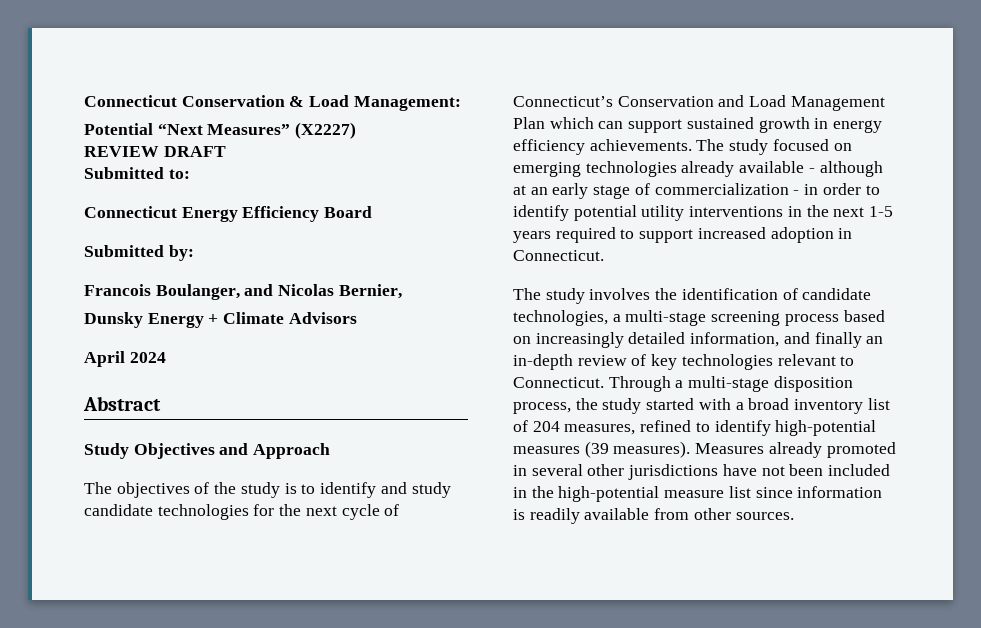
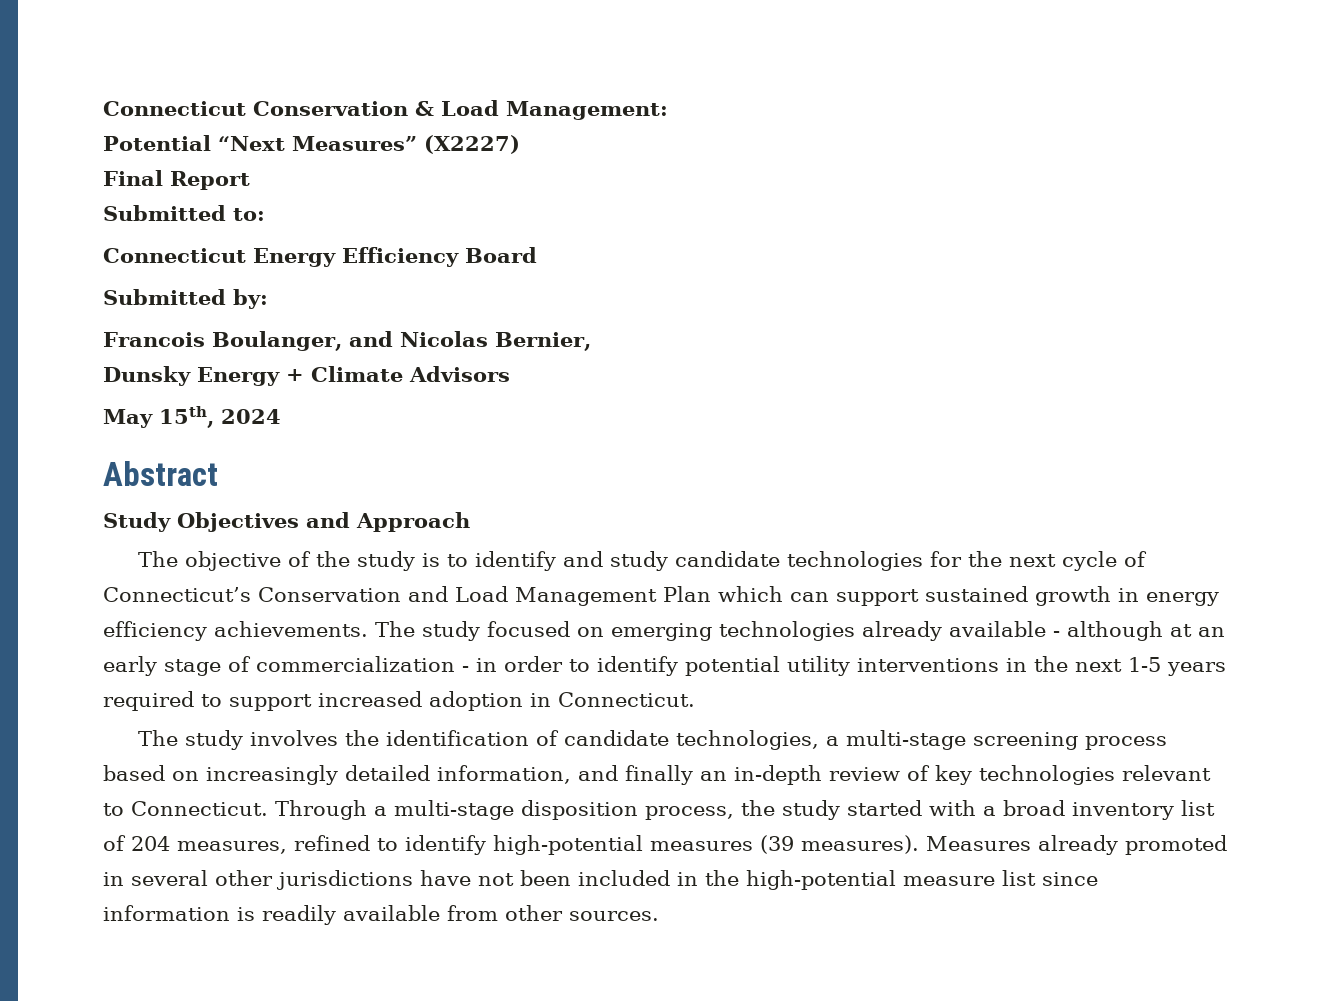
- REVIEW DRAFT
+ Final Report
- April 2024
+ May 15th, 2024
- The objectives of the study is to identify and study candidate technologies for the next cycle of Connecticut’s Conservation and Load Management Plan which can support sustained growth in energy efficiency achievements.
+ The objective of the study is to identify and study candidate technologies for the next cycle of Connecticut’s Conservation and Load Management Plan which can support sustained growth in energy efficiency achievements.

